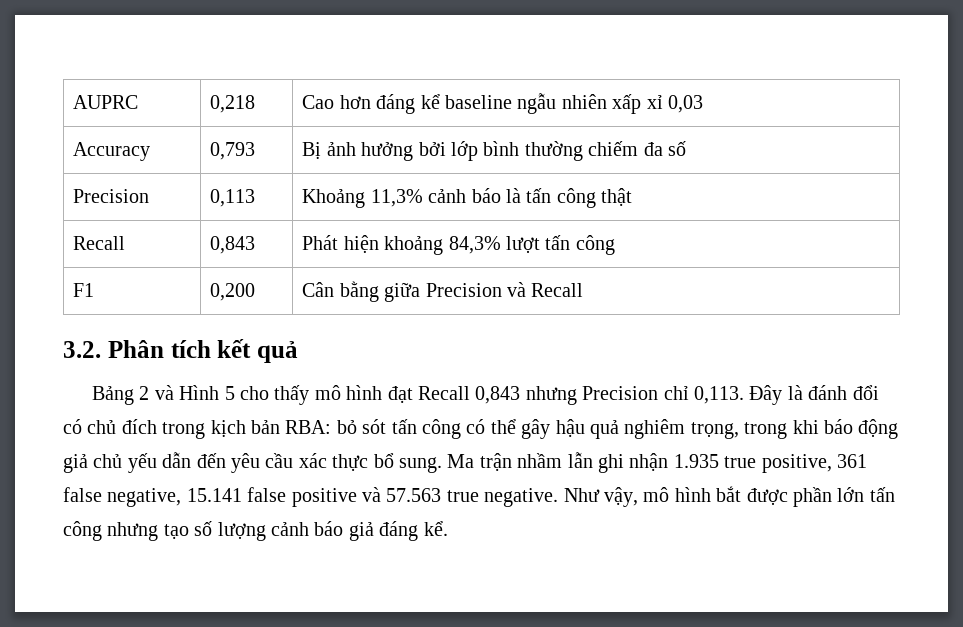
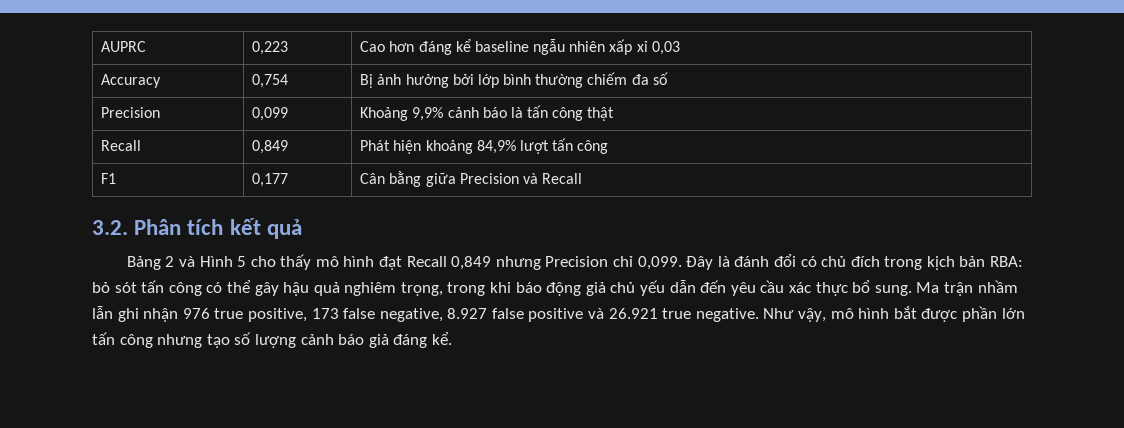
- AUPRC | 0,218 | Cao hơn đáng kể baseline ngẫu nhiên xấp xỉ 0,03
+ AUPRC | 0,223 | Cao hơn đáng kể baseline ngẫu nhiên xấp xỉ 0,03
- Accuracy | 0,793 | Bị ảnh hưởng bởi lớp bình thường chiếm đa số
+ Accuracy | 0,754 | Bị ảnh hưởng bởi lớp bình thường chiếm đa số
- Precision | 0,113 | Khoảng 11,3% cảnh báo là tấn công thật
+ Precision | 0,099 | Khoảng 9,9% cảnh báo là tấn công thật
- Recall | 0,843 | Phát hiện khoảng 84,3% lượt tấn công
+ Recall | 0,849 | Phát hiện khoảng 84,9% lượt tấn công
- F1 | 0,200 | Cân bằng giữa Precision và Recall
+ F1 | 0,177 | Cân bằng giữa Precision và Recall
- Bảng 2 và Hình 5 cho thấy mô hình đạt Recall 0,843 nhưng Precision chỉ 0,113.
+ Bảng 2 và Hình 5 cho thấy mô hình đạt Recall 0,849 nhưng Precision chỉ 0,099.
- Ma trận nhầm lẫn ghi nhận 1.935 true positive, 361 false negative, 15.141 false positive và 57.563 true negative.
+ Ma trận nhầm lẫn ghi nhận 976 true positive, 173 false negative, 8.927 false positive và 26.921 true negative.

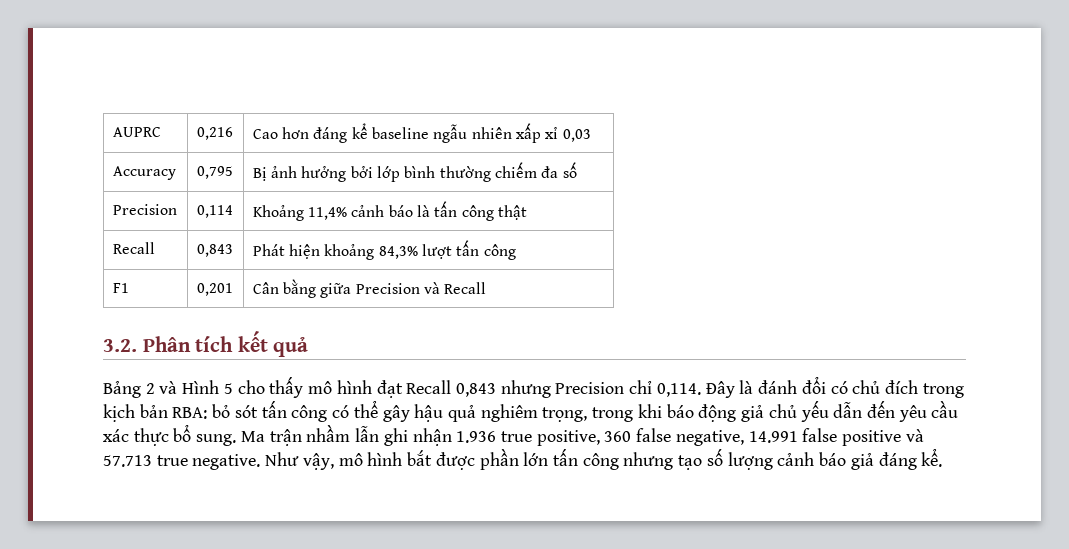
- AUPRC | 0,223 | Cao hơn đáng kể baseline ngẫu nhiên xấp xỉ 0,03
+ AUPRC | 0,216 | Cao hơn đáng kể baseline ngẫu nhiên xấp xỉ 0,03
- Accuracy | 0,754 | Bị ảnh hưởng bởi lớp bình thường chiếm đa số
+ Accuracy | 0,795 | Bị ảnh hưởng bởi lớp bình thường chiếm đa số
- Precision | 0,099 | Khoảng 9,9% cảnh báo là tấn công thật
+ Precision | 0,114 | Khoảng 11,4% cảnh báo là tấn công thật
- Recall | 0,849 | Phát hiện khoảng 84,9% lượt tấn công
+ Recall | 0,843 | Phát hiện khoảng 84,3% lượt tấn công
- F1 | 0,177 | Cân bằng giữa Precision và Recall
+ F1 | 0,201 | Cân bằng giữa Precision và Recall
- Bảng 2 và Hình 5 cho thấy mô hình đạt Recall 0,849 nhưng Precision chỉ 0,099.
+ Bảng 2 và Hình 5 cho thấy mô hình đạt Recall 0,843 nhưng Precision chỉ 0,114.
- Ma trận nhầm lẫn ghi nhận 976 true positive, 173 false negative, 8.927 false positive và 26.921 true negative.
+ Ma trận nhầm lẫn ghi nhận 1.936 true positive, 360 false negative, 14.991 false positive và 57.713 true negative.

